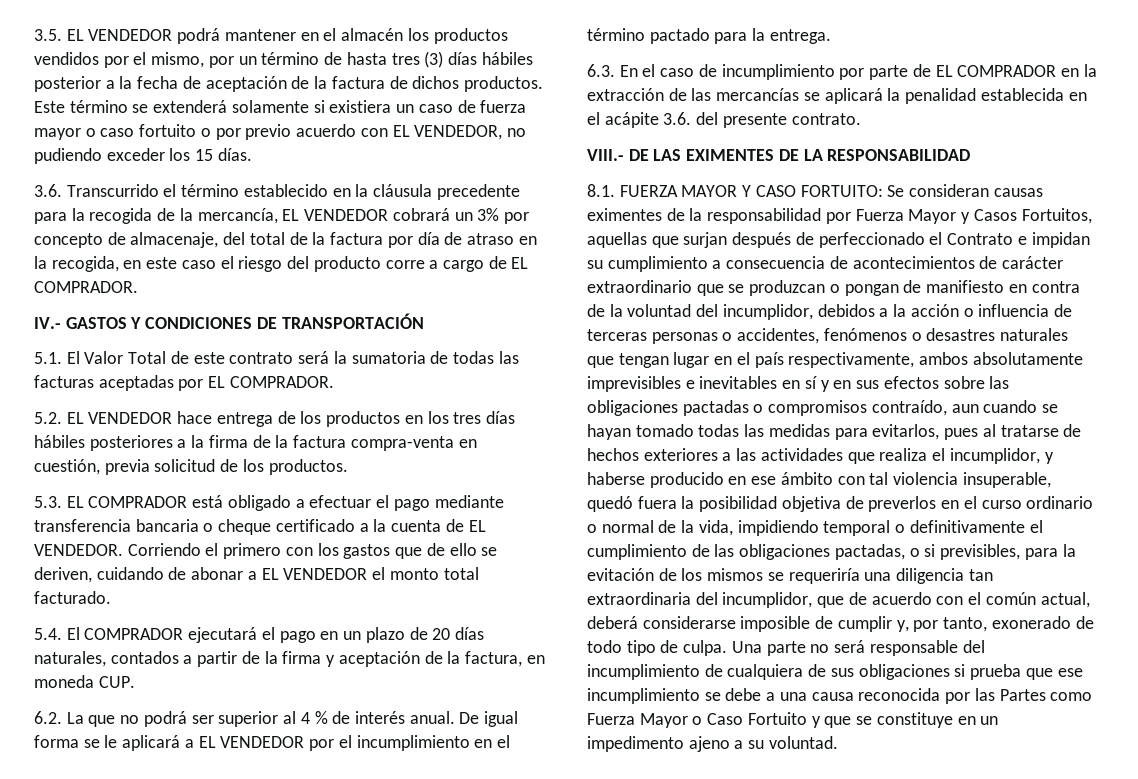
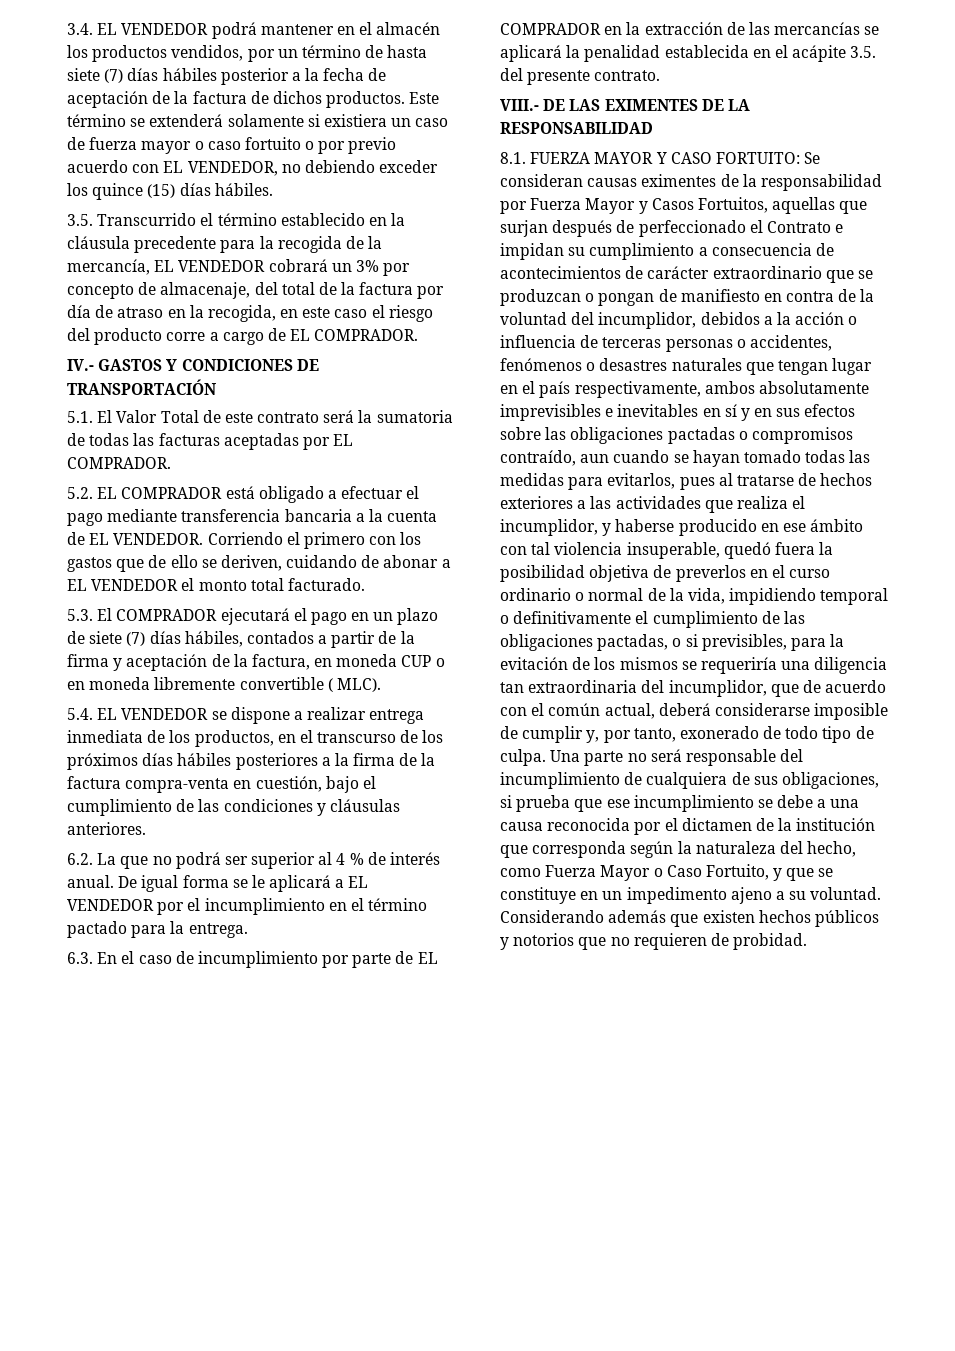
- 3.5. EL VENDEDOR podrá mantener en el almacén los productos vendidos por el mismo, por un término de hasta tres (3) días hábiles posterior a la fecha de aceptación de la factura de dichos productos.
+ 3.4. EL VENDEDOR podrá mantener en el almacén los productos vendidos, por un término de hasta siete (7) días hábiles posterior a la fecha de aceptación de la factura de dichos productos.
- Este término se extenderá solamente si existiera un caso de fuerza mayor o caso fortuito o por previo acuerdo con EL VENDEDOR, no pudiendo exceder los 15 días.
- 3.6. Transcurrido el término establecido en la cláusula precedente para la recogida de la mercancía, EL VENDEDOR cobrará un 3% por concepto de almacenaje, del total de la factura por día de atraso en la recogida, en este caso el riesgo del producto corre a cargo de EL COMPRADOR.
+ Este término se extenderá solamente si existiera un caso de fuerza mayor o caso fortuito o por previo acuerdo con EL VENDEDOR, no debiendo exceder los quince (15) días hábiles.
+ 3.5. Transcurrido el término establecido en la cláusula precedente para la recogida de la mercancía, EL VENDEDOR cobrará un 3% por concepto de almacenaje, del total de la factura por día de atraso en la recogida, en este caso el riesgo del producto corre a cargo de EL COMPRADOR.
- 5.2. EL VENDEDOR hace entrega de los productos en los tres días hábiles posteriores a la firma de la factura compra-venta en cuestión, previa solicitud de los productos.
- 5.3. EL COMPRADOR está obligado a efectuar el pago mediante transferencia bancaria o cheque certificado a la cuenta de EL VENDEDOR.
+ 5.2. EL COMPRADOR está obligado a efectuar el pago mediante transferencia bancaria a la cuenta de EL VENDEDOR.
- 5.4. El COMPRADOR ejecutará el pago en un plazo de 20 días naturales, contados a partir de la firma y aceptación de la factura, en moneda CUP.
+ 5.3. El COMPRADOR ejecutará el pago en un plazo de siete (7) días hábiles, contados a partir de la firma y aceptación de la factura, en moneda CUP o en moneda libremente convertible ( MLC).
+ 5.4. EL VENDEDOR se dispone a realizar entrega inmediata de los productos, en el transcurso de los próximos días hábiles posteriores a la firma de la factura compra-venta en cuestión, bajo el cumplimiento de las condiciones y cláusulas anteriores.
- 6.3. En el caso de incumplimiento por parte de EL COMPRADOR en la extracción de las mercancías se aplicará la penalidad establecida en el acápite 3.6. del presente contrato.
+ 6.3. En el caso de incumplimiento por parte de EL COMPRADOR en la extracción de las mercancías se aplicará la penalidad establecida en el acápite 3.5. del presente contrato.
- Una parte no será responsable del incumplimiento de cualquiera de sus obligaciones si prueba que ese incumplimiento se debe a una causa reconocida por las Partes como Fuerza Mayor o Caso Fortuito y que se constituye en un impedimento ajeno a su voluntad.
+ Una parte no será responsable del incumplimiento de cualquiera de sus obligaciones, si prueba que ese incumplimiento se debe a una causa reconocida por el dictamen de la institución que corresponda según la naturaleza del hecho, como Fuerza Mayor o Caso Fortuito, y que se constituye en un impedimento ajeno a su voluntad.
+ Considerando además que existen hechos públicos y notorios que no requieren de probidad.

